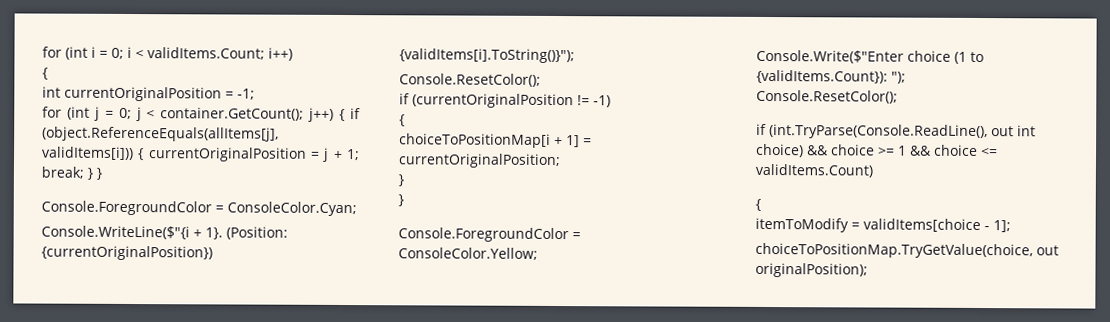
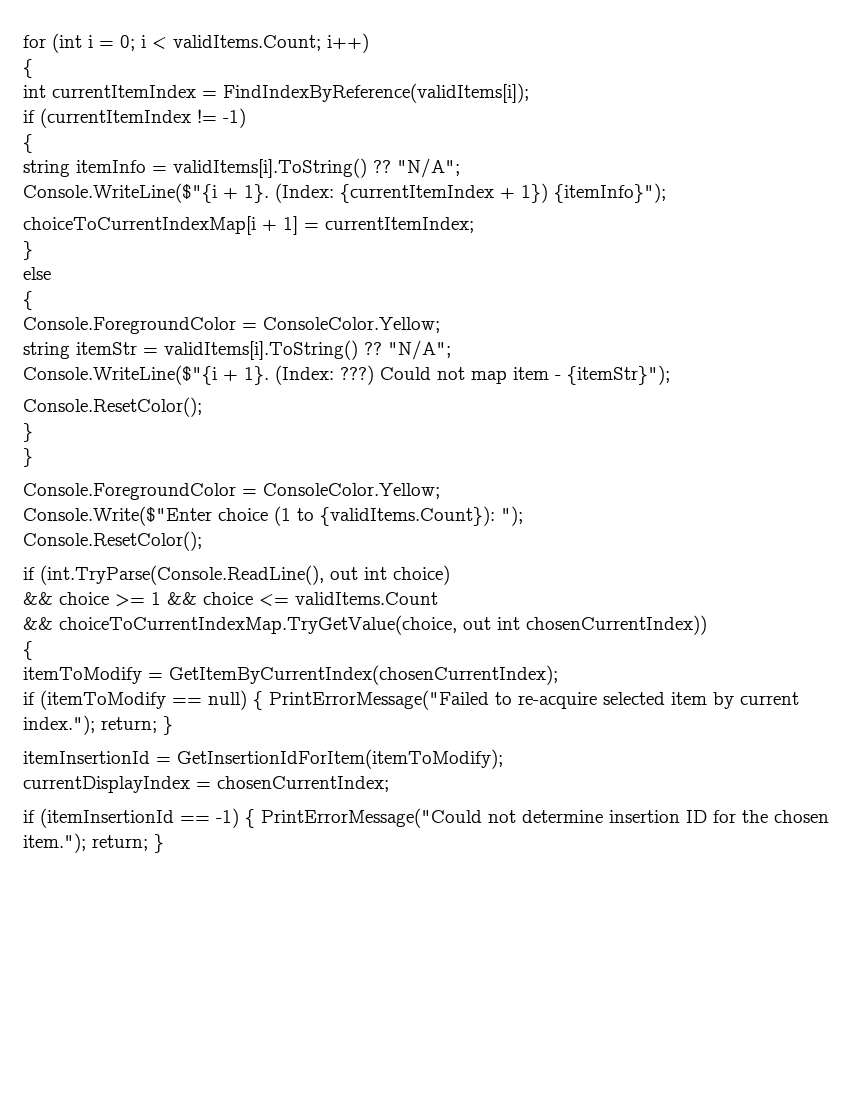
- int currentOriginalPosition = -1;
- for (int j = 0; j < container.GetCount(); j++) { if (object.ReferenceEquals(allItems[j], validItems[i])) { currentOriginalPosition = j + 1; break; } }
- Console.ForegroundColor = ConsoleColor.Cyan;
- Console.WriteLine($"{i + 1}. (Position: {currentOriginalPosition}) {validItems[i].ToString()}");
- Console.ResetColor();
- if (currentOriginalPosition != -1)
+ int currentItemIndex = FindIndexByReference(validItems[i]);
+ if (currentItemIndex != -1)
- choiceToPositionMap[i + 1] = currentOriginalPosition;
+ string itemInfo = validItems[i].ToString() ?? "N/A";
+ Console.WriteLine($"{i + 1}. (Index: {currentItemIndex + 1}) {itemInfo}");
+ choiceToCurrentIndexMap[i + 1] = currentItemIndex;
+ }
+ else
+ {
+ Console.ForegroundColor = ConsoleColor.Yellow;
+ string itemStr = validItems[i].ToString() ?? "N/A";
+ Console.WriteLine($"{i + 1}. (Index: ???) Could not map item - {itemStr}");
+ Console.ResetColor();
- if (int.TryParse(Console.ReadLine(), out int choice) && choice >= 1 && choice <= validItems.Count)
+ if (int.TryParse(Console.ReadLine(), out int choice)
+ && choice >= 1 && choice <= validItems.Count
+ && choiceToCurrentIndexMap.TryGetValue(choice, out int chosenCurrentIndex))
  {
- itemToModify = validItems[choice - 1];
- choiceToPositionMap.TryGetValue(choice, out originalPosition);
+ itemToModify = GetItemByCurrentIndex(chosenCurrentIndex);
+ if (itemToModify == null) { PrintErrorMessage("Failed to re-acquire selected item by current index."); return; }
+ itemInsertionId = GetInsertionIdForItem(itemToModify);
+ currentDisplayIndex = chosenCurrentIndex;
+ if (itemInsertionId == -1) { PrintErrorMessage("Could not determine insertion ID for the chosen item."); return; }

